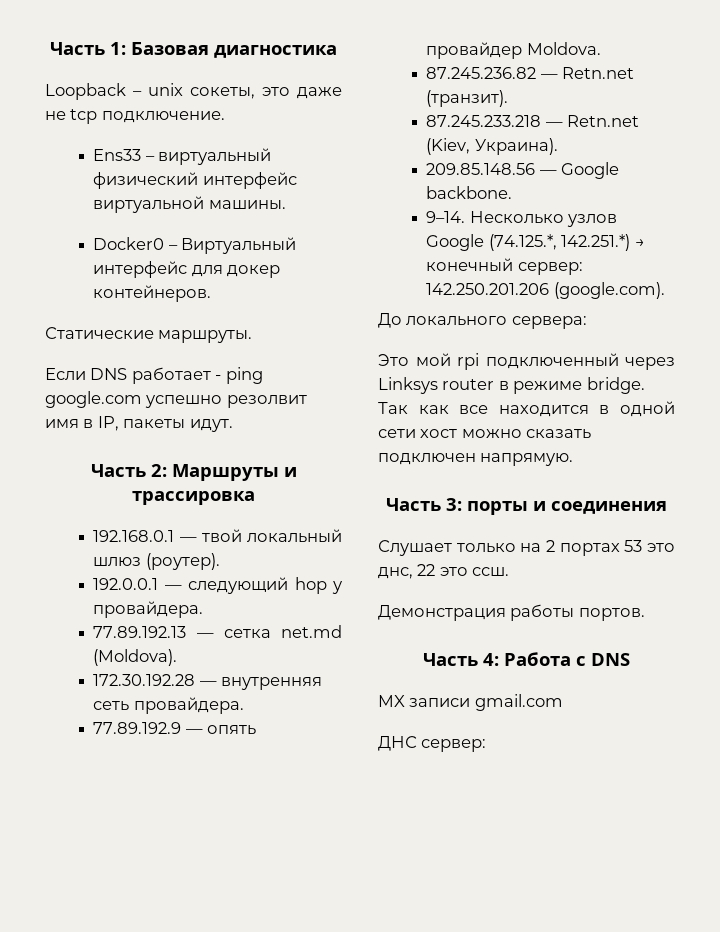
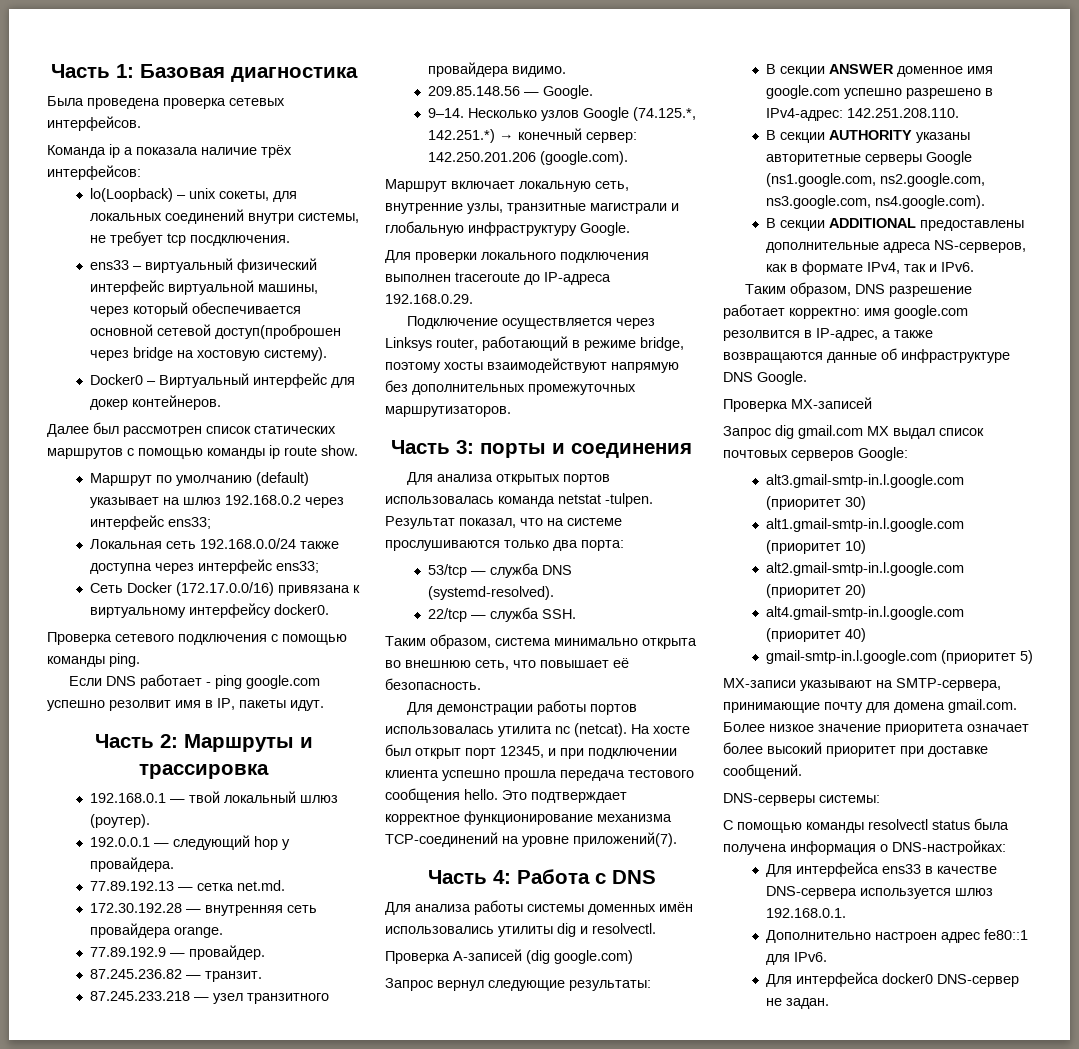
- Loopback – unix сокеты, это даже не tcp подключение.
- Ens33 – виртуальный физический интерфейс виртуальной машины.
+ Была проведена проверка сетевых интерфейсов.
+ Команда ip a показала наличие трёх интерфейсов:
+ lo(Loopback) – unix сокеты, для локальных соединений внутри системы, не требует tcp посдключения.
+ ens33 – виртуальный физический интерфейс виртуальной машины, через который обеспечивается основной сетевой доступ(проброшен через bridge на хостовую систему).
- Статические маршруты.
+ Далее был рассмотрен список статических маршрутов с помощью команды ip route show.
+ Маршрут по умолчанию (default) указывает на шлюз 192.168.0.2 через интерфейс ens33;
+ Локальная сеть 192.168.0.0/24 также доступна через интерфейс ens33;
+ Сеть Docker (172.17.0.0/16) привязана к виртуальному интерфейсу docker0.
+ Проверка сетевого подключения с помощью команды ping.
- 77.89.192.13 — сетка net.md (Moldova).
+ 77.89.192.13 — сетка net.md.
- 172.30.192.28 — внутренняя сеть провайдера.
+ 172.30.192.28 — внутренняя сеть провайдера orange.
- 77.89.192.9 — опять провайдер Moldova.
+ 77.89.192.9 — провайдер.
- 87.245.236.82 — Retn.net (транзит).
+ 87.245.236.82 — транзит.
- 87.245.233.218 — Retn.net (Kiev, Украина).
+ 87.245.233.218 — узел транзитного провайдера видимо.
- 209.85.148.56 — Google backbone.
+ 209.85.148.56 — Google.
- До локального сервера:
- Это мой rpi подключенный через Linksys router в режиме bridge. Так как все находится в одной сети хост можно сказать подключен напрямую.
+ Маршрут включает локальную сеть, внутренние узлы, транзитные магистрали и глобальную инфраструктуру Google.
+ Для проверки локального подключения выполнен traceroute до IP-адреса 192.168.0.29.
+ Подключение осуществляется через Linksys router, работающий в режиме bridge, поэтому хосты взаимодействуют напрямую без дополнительных промежуточных маршрутизаторов.
- Слушает только на 2 портах 53 это днс, 22 это ссш.
- Демонстрация работы портов.
+ Для анализа открытых портов использовалась команда netstat -tulpen. Результат показал, что на системе прослушиваются только два порта:
+ 53/tcp — служба DNS (systemd-resolved).
+ 22/tcp — служба SSH.
+ Таким образом, система минимально открыта во внешнюю сеть, что повышает её безопасность.
+ Для демонстрации работы портов использовалась утилита nc (netcat). На хосте был открыт порт 12345, и при подключении клиента успешно прошла передача тестового сообщения hello. Это подтверждает корректное функционирование механизма TCP-соединений на уровне приложений(7).
- MX записи gmail.com
- ДНС сервер:
+ Для анализа работы системы доменных имён использовались утилиты dig и resolvectl.
+ Проверка A-записей (dig google.com)
+ Запрос вернул следующие результаты:
+ В секции ANSWER доменное имя google.com успешно разрешено в IPv4-адрес: 142.251.208.110.
+ В секции AUTHORITY указаны авторитетные серверы Google (ns1.google.com, ns2.google.com, ns3.google.com, ns4.google.com).
+ В секции ADDITIONAL предоставлены дополнительные адреса NS-серверов, как в формате IPv4, так и IPv6.
+ Таким образом, DNS разрешение работает корректно: имя google.com резолвится в IP-адрес, а также возвращаются данные об инфраструктуре DNS Google.
+ Проверка MX-записей
+ Запрос dig gmail.com MX выдал список почтовых серверов Google:
+ alt3.gmail-smtp-in.l.google.com (приоритет 30)
+ alt1.gmail-smtp-in.l.google.com (приоритет 10)
+ alt2.gmail-smtp-in.l.google.com (приоритет 20)
+ alt4.gmail-smtp-in.l.google.com (приоритет 40)
+ gmail-smtp-in.l.google.com (приоритет 5)
+ MX-записи указывают на SMTP-сервера, принимающие почту для домена gmail.com. Более низкое значение приоритета означает более высокий приоритет при доставке сообщений.
+ DNS-серверы системы:
+ С помощью команды resolvectl status была получена информация о DNS-настройках:
+ Для интерфейса ens33 в качестве DNS-сервера используется шлюз 192.168.0.1.
+ Дополнительно настроен адрес fe80::1 для IPv6.
+ Для интерфейса docker0 DNS-сервер не задан.

